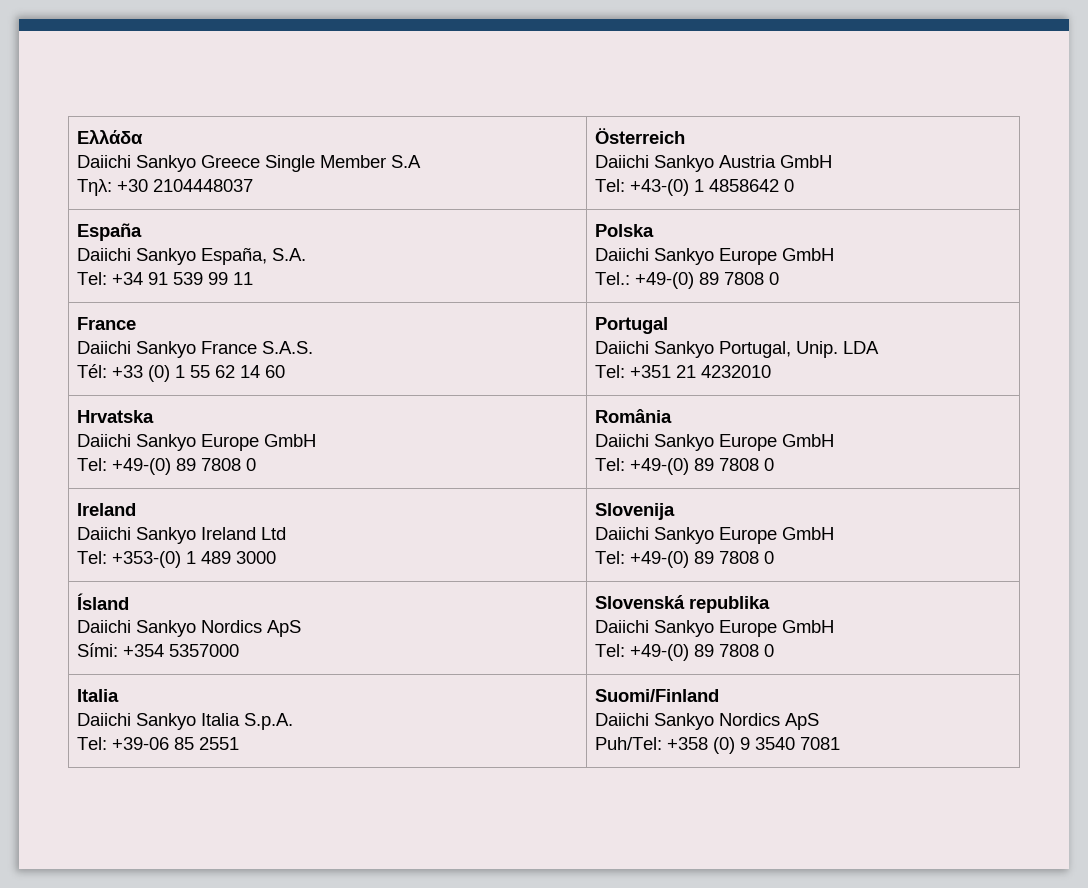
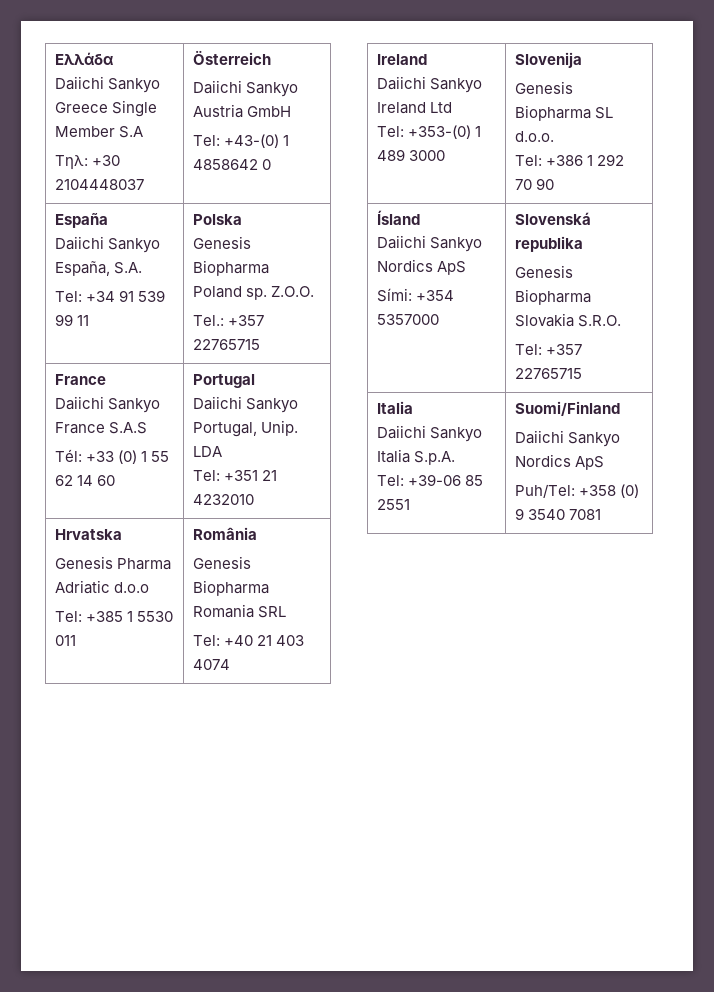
  España
  Daiichi Sankyo España, S.A.
  Tel: +34 91 539 99 11 | Polska
- Daiichi Sankyo Europe GmbH
- Tel.: +49-(0) 89 7808 0
+ Genesis Biopharma Poland sp. Z.O.O.
+ Tel.: +357 22765715
  France
- Daiichi Sankyo France S.A.S.
+ Daiichi Sankyo France S.A.S
  Hrvatska
- Daiichi Sankyo Europe GmbH
- Tel: +49-(0) 89 7808 0 | România
- Daiichi Sankyo Europe GmbH
- Tel: +49-(0) 89 7808 0
+ Genesis Pharma Adriatic d.o.o
+ Tel: +385 1 5530 011 | România
+ Genesis Biopharma Romania SRL
+ Tel: +40 21 403 4074
  Ireland
  Daiichi Sankyo Ireland Ltd
  Tel: +353-(0) 1 489 3000 | Slovenija
- Daiichi Sankyo Europe GmbH
- Tel: +49-(0) 89 7808 0
+ Genesis Biopharma SL d.o.o.
+ Tel: +386 1 292 70 90
  Ísland
  Daiichi Sankyo Nordics ApS
  Sími: +354 5357000 | Slovenská republika
- Daiichi Sankyo Europe GmbH
- Tel: +49-(0) 89 7808 0
+ Genesis Biopharma Slovakia S.R.O.
+ Tel: +357 22765715

